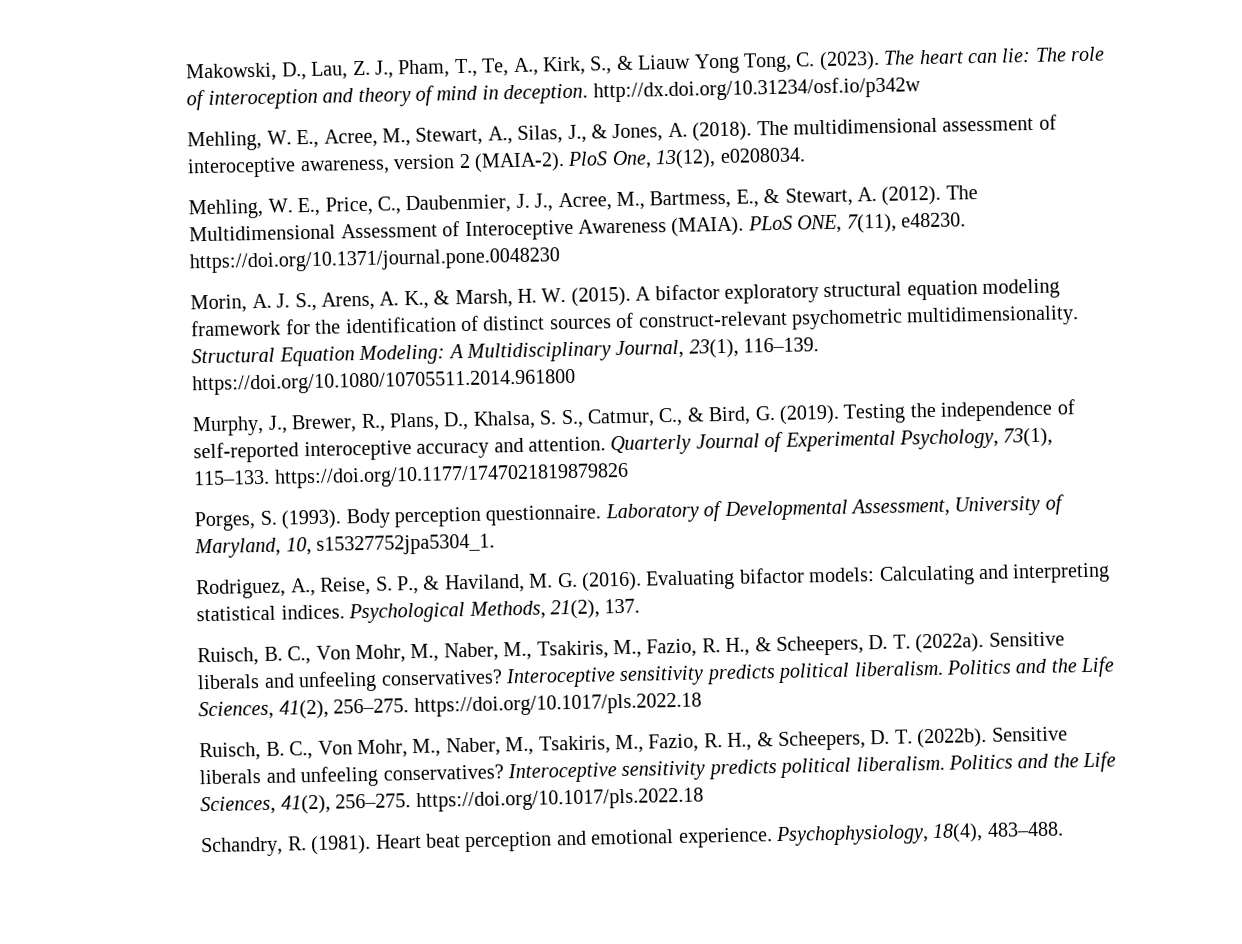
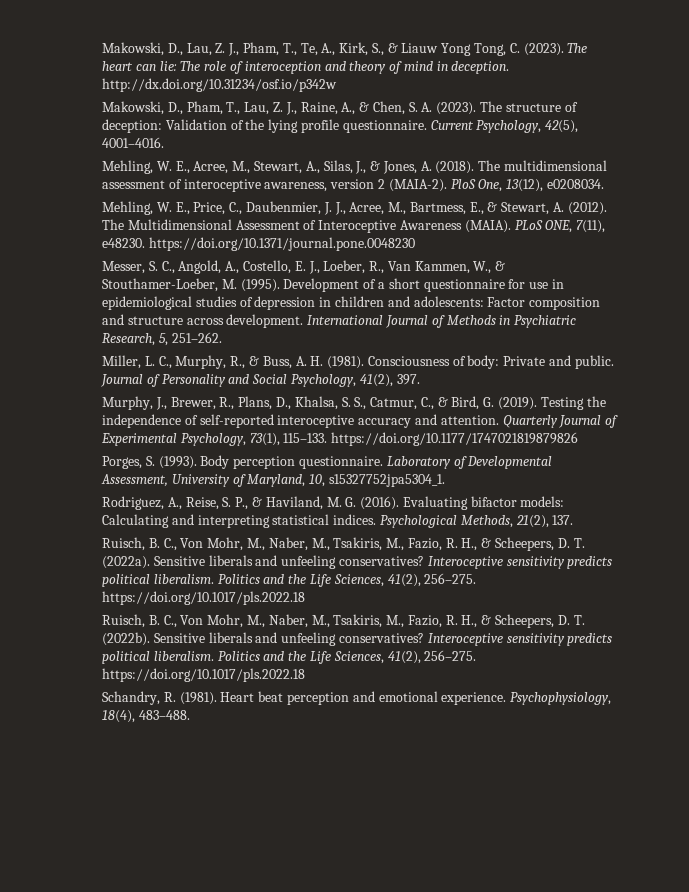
+ Makowski, D., Pham, T., Lau, Z. J., Raine, A., & Chen, S. A. (2023). The structure of deception: Validation of the lying profile questionnaire. Current Psychology, 42(5), 4001–4016.
- Morin, A. J. S., Arens, A. K., & Marsh, H. W. (2015). A bifactor exploratory structural equation modeling framework for the identification of distinct sources of construct-relevant psychometric multidimensionality. Structural Equation Modeling: A Multidisciplinary Journal, 23(1), 116–139. https://doi.org/10.1080/10705511.2014.961800
+ Messer, S. C., Angold, A., Costello, E. J., Loeber, R., Van Kammen, W., & Stouthamer-Loeber, M. (1995). Development of a short questionnaire for use in epidemiological studies of depression in children and adolescents: Factor composition and structure across development. International Journal of Methods in Psychiatric Research, 5, 251–262.
+ Miller, L. C., Murphy, R., & Buss, A. H. (1981). Consciousness of body: Private and public. Journal of Personality and Social Psychology, 41(2), 397.

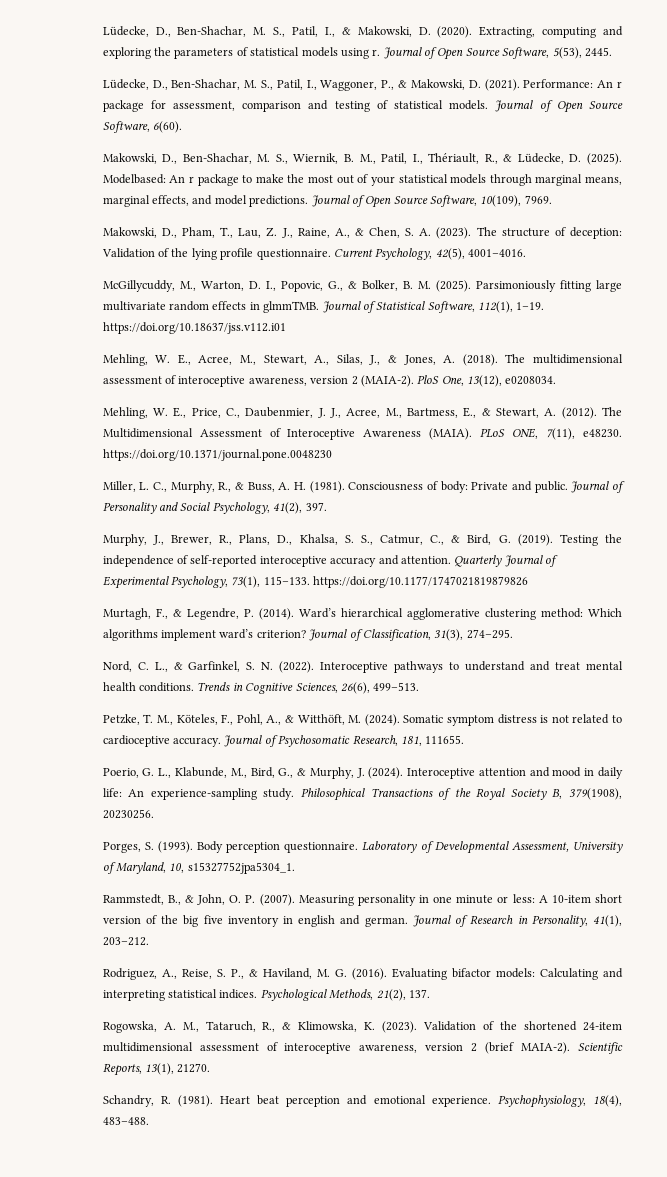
- Makowski, D., Lau, Z. J., Pham, T., Te, A., Kirk, S., & Liauw Yong Tong, C. (2023). The heart can lie: The role of interoception and theory of mind in deception. http://dx.doi.org/10.31234/osf.io/p342w
+ Lüdecke, D., Ben-Shachar, M. S., Patil, I., & Makowski, D. (2020). Extracting, computing and exploring the parameters of statistical models using r. Journal of Open Source Software, 5(53), 2445.
+ Lüdecke, D., Ben-Shachar, M. S., Patil, I., Waggoner, P., & Makowski, D. (2021). Performance: An r package for assessment, comparison and testing of statistical models. Journal of Open Source Software, 6(60).
+ Makowski, D., Ben-Shachar, M. S., Wiernik, B. M., Patil, I., Thériault, R., & Lüdecke, D. (2025). Modelbased: An r package to make the most out of your statistical models through marginal means, marginal effects, and model predictions. Journal of Open Source Software, 10(109), 7969.
+ McGillycuddy, M., Warton, D. I., Popovic, G., & Bolker, B. M. (2025). Parsimoniously fitting large multivariate random effects in glmmTMB. Journal of Statistical Software, 112(1), 1–19. https://doi.org/10.18637/jss.v112.i01
- Messer, S. C., Angold, A., Costello, E. J., Loeber, R., Van Kammen, W., & Stouthamer-Loeber, M. (1995). Development of a short questionnaire for use in epidemiological studies of depression in children and adolescents: Factor composition and structure across development. International Journal of Methods in Psychiatric Research, 5, 251–262.
+ Murtagh, F., & Legendre, P. (2014). Ward’s hierarchical agglomerative clustering method: Which algorithms implement ward’s criterion? Journal of Classification, 31(3), 274–295.
+ Nord, C. L., & Garfinkel, S. N. (2022). Interoceptive pathways to understand and treat mental health conditions. Trends in Cognitive Sciences, 26(6), 499–513.
+ Petzke, T. M., Köteles, F., Pohl, A., & Witthöft, M. (2024). Somatic symptom distress is not related to cardioceptive accuracy. Journal of Psychosomatic Research, 181, 111655.
+ Poerio, G. L., Klabunde, M., Bird, G., & Murphy, J. (2024). Interoceptive attention and mood in daily life: An experience-sampling study. Philosophical Transactions of the Royal Society B, 379(1908), 20230256.
+ Rammstedt, B., & John, O. P. (2007). Measuring personality in one minute or less: A 10-item short version of the big five inventory in english and german. Journal of Research in Personality, 41(1), 203–212.
- Ruisch, B. C., Von Mohr, M., Naber, M., Tsakiris, M., Fazio, R. H., & Scheepers, D. T. (2022a). Sensitive liberals and unfeeling conservatives? Interoceptive sensitivity predicts political liberalism. Politics and the Life Sciences, 41(2), 256–275. https://doi.org/10.1017/pls.2022.18
- Ruisch, B. C., Von Mohr, M., Naber, M., Tsakiris, M., Fazio, R. H., & Scheepers, D. T. (2022b). Sensitive liberals and unfeeling conservatives? Interoceptive sensitivity predicts political liberalism. Politics and the Life Sciences, 41(2), 256–275. https://doi.org/10.1017/pls.2022.18
+ Rogowska, A. M., Tataruch, R., & Klimowska, K. (2023). Validation of the shortened 24-item multidimensional assessment of interoceptive awareness, version 2 (brief MAIA-2). Scientific Reports, 13(1), 21270.

